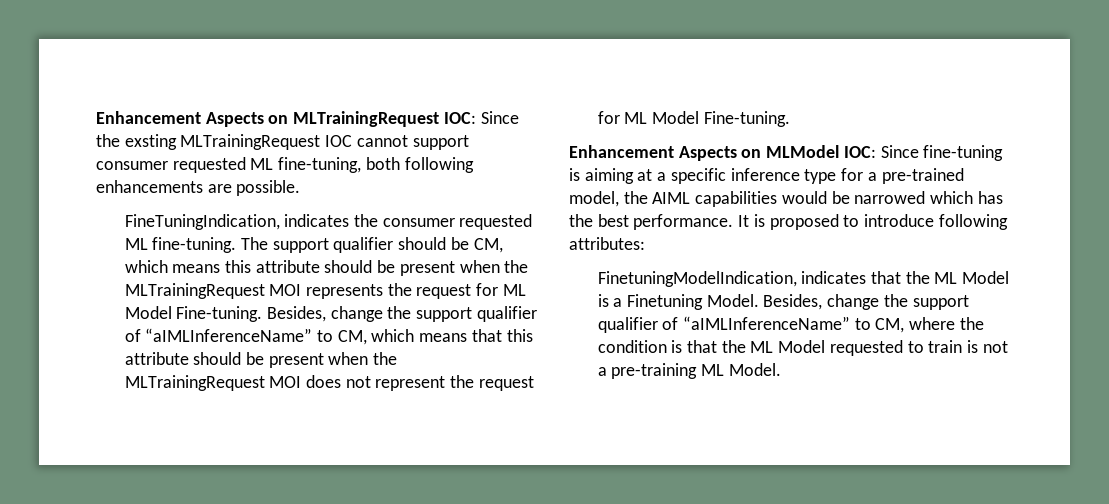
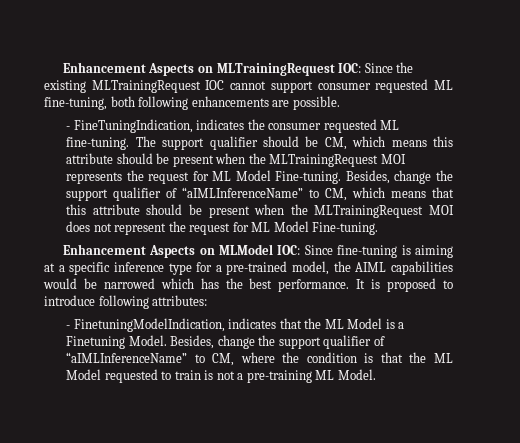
- Enhancement Aspects on MLTrainingRequest IOC: Since the exsting MLTrainingRequest IOC cannot support consumer requested ML fine-tuning, both following enhancements are possible.
+ Enhancement Aspects on MLTrainingRequest IOC: Since the existing MLTrainingRequest IOC cannot support consumer requested ML fine-tuning, both following enhancements are possible.
- FineTuningIndication, indicates the consumer requested ML fine-tuning.
+ - FineTuningIndication, indicates the consumer requested ML fine-tuning.
- FinetuningModelIndication, indicates that the ML Model is a Finetuning Model.
+ - FinetuningModelIndication, indicates that the ML Model is a Finetuning Model.

